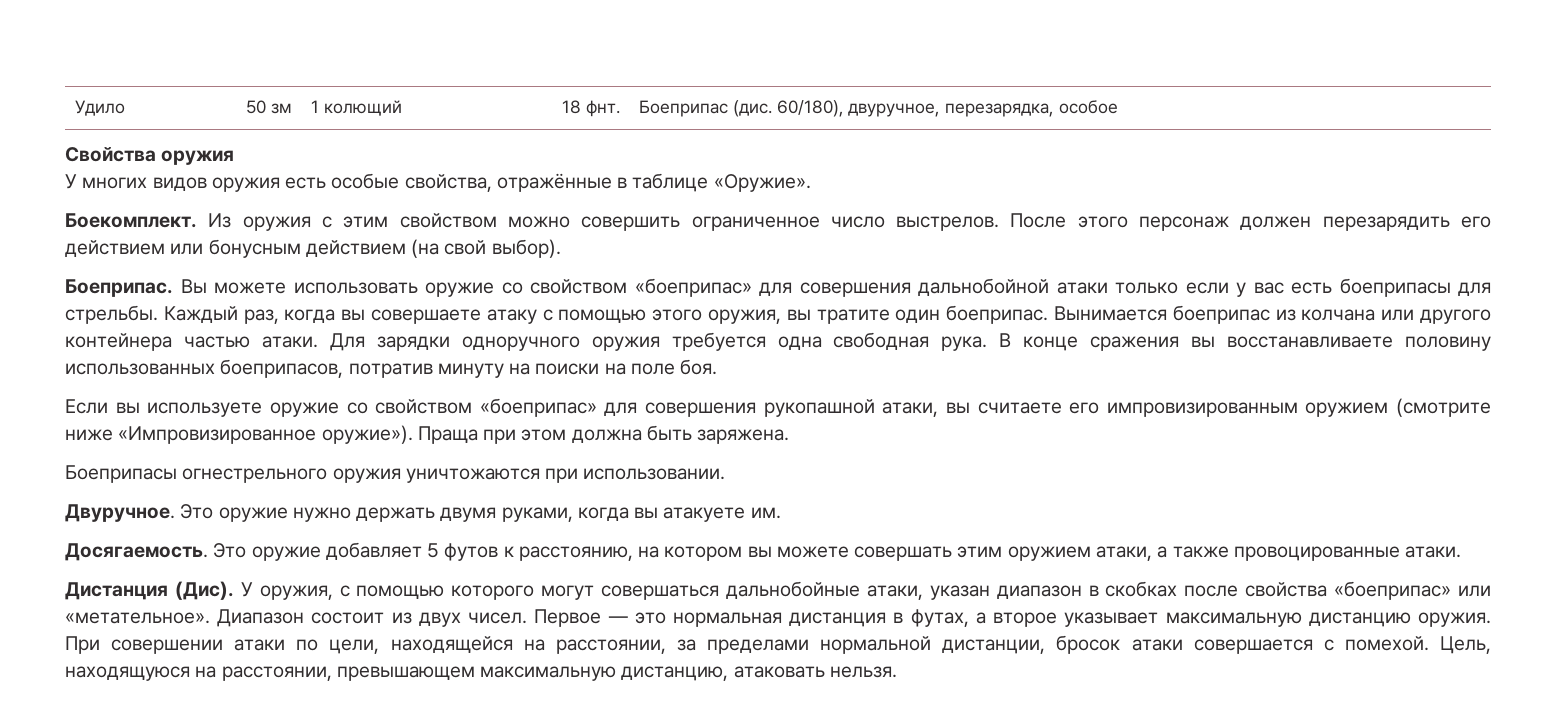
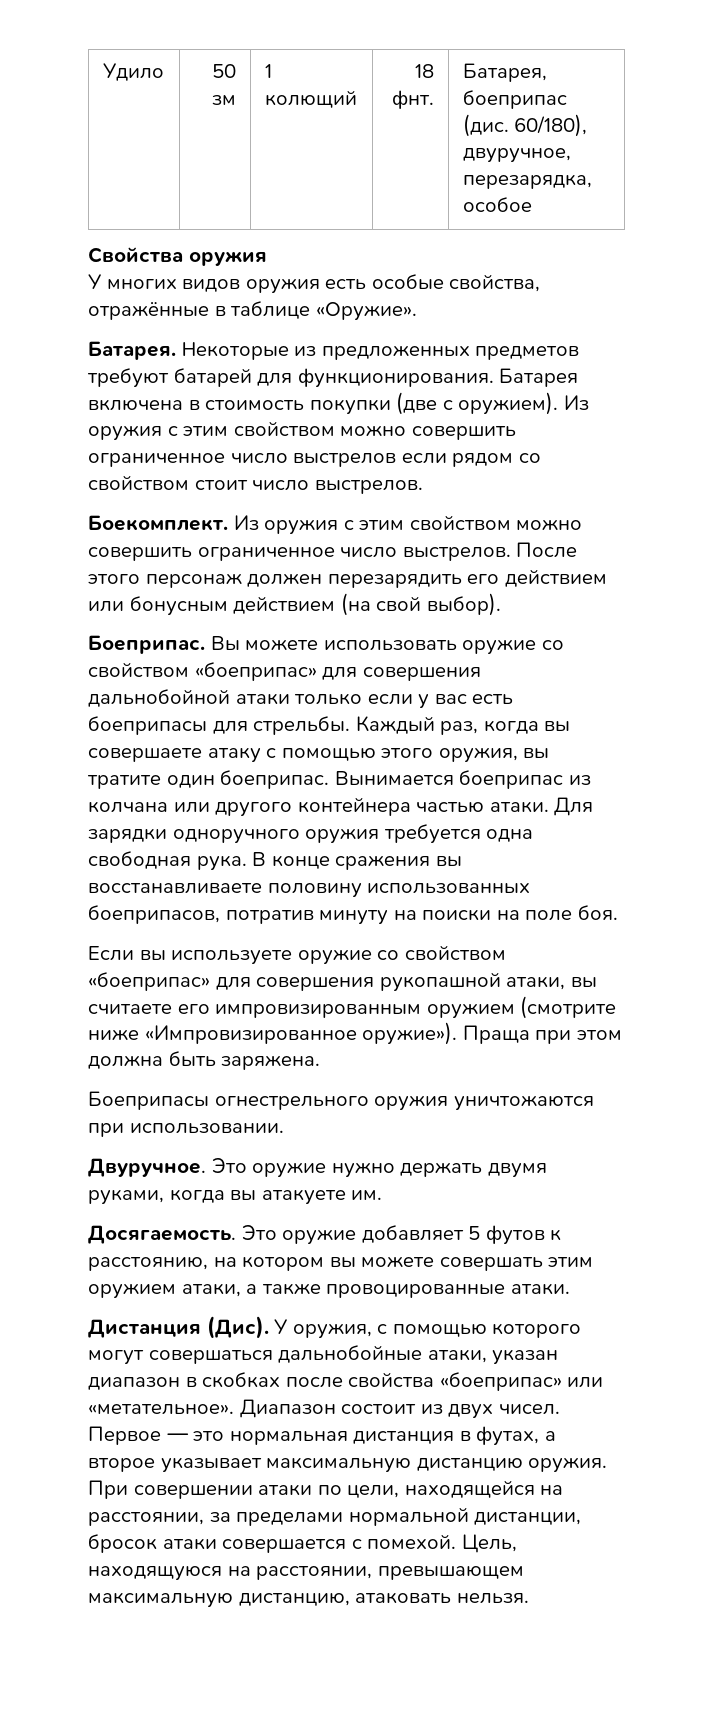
- Удило | 50 зм | 1 колющий | 18 фнт. | Боеприпас (дис. 60/180), двуручное, перезарядка, особое
+ Удило | 50 зм | 1 колющий | 18 фнт. | Батарея, боеприпас (дис. 60/180), двуручное, перезарядка, особое
+ Батарея. Некоторые из предложенных предметов требуют батарей для функционирования. Батарея включена в стоимость покупки (две с оружием). Из оружия с этим свойством можно совершить ограниченное число выстрелов если рядом со свойством стоит число выстрелов.

